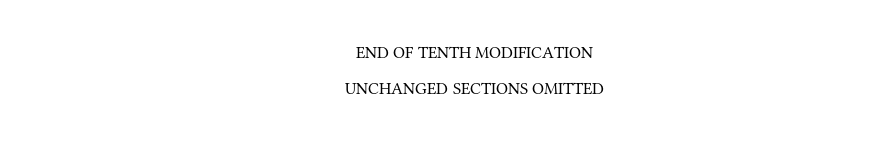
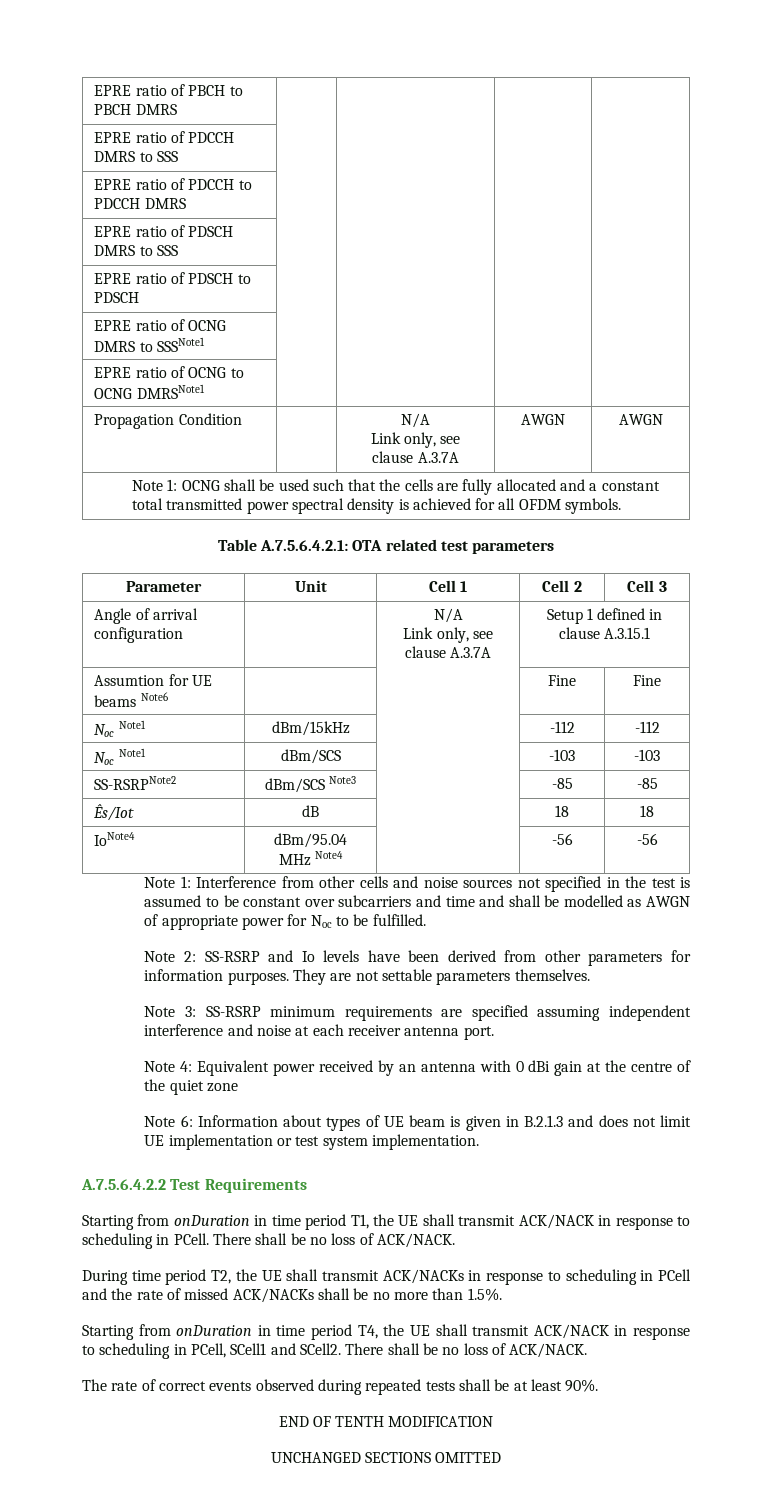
+ EPRE ratio of PBCH to PBCH DMRS | | | |
+ EPRE ratio of PDCCH DMRS to SSS | | | |
+ EPRE ratio of PDCCH to PDCCH DMRS | | | |
+ EPRE ratio of PDSCH DMRS to SSS | | | |
+ EPRE ratio of PDSCH to PDSCH | | | |
+ EPRE ratio of OCNG DMRS to SSSNote1 | | | |
+ EPRE ratio of OCNG to OCNG DMRSNote1 | | | |
+ Propagation Condition | | N/A
+ Link only, see clause A.3.7A | AWGN | AWGN
+ Note 1: OCNG shall be used such that the cells are fully allocated and a constant total transmitted power spectral density is achieved for all OFDM symbols.
+ Table A.7.5.6.4.2.1: OTA related test parameters
+ Parameter | Unit | Cell 1 | Cell 2 | Cell 3
+ Angle of arrival configuration | | N/A
+ Link only, see clause A.3.7A | Setup 1 defined in clause A.3.15.1
+ Assumtion for UE beams Note6 | | | Fine | Fine
+ Noc Note1 | dBm/15kHz | | -112 | -112
+ Noc Note1 | dBm/SCS | | -103 | -103
+ SS-RSRPNote2 | dBm/SCS Note3 | | -85 | -85
+ Ês/Iot | dB | | 18 | 18
+ IoNote4 | dBm/95.04 MHz Note4 | | -56 | -56
+ Note 1: Interference from other cells and noise sources not specified in the test is assumed to be constant over subcarriers and time and shall be modelled as AWGN of appropriate power for Noc to be fulfilled.
+ Note 2: SS-RSRP and Io levels have been derived from other parameters for information purposes. They are not settable parameters themselves.
+ Note 3: SS-RSRP minimum requirements are specified assuming independent interference and noise at each receiver antenna port.
+ Note 4: Equivalent power received by an antenna with 0 dBi gain at the centre of the quiet zone
+ Note 6: Information about types of UE beam is given in B.2.1.3 and does not limit UE implementation or test system implementation.
+ A.7.5.6.4.2.2 Test Requirements
+ Starting from onDuration in time period T1, the UE shall transmit ACK/NACK in response to scheduling in PCell. There shall be no loss of ACK/NACK.
+ During time period T2, the UE shall transmit ACK/NACKs in response to scheduling in PCell and the rate of missed ACK/NACKs shall be no more than 1.5%.
+ Starting from onDuration in time period T4, the UE shall transmit ACK/NACK in response to scheduling in PCell, SCell1 and SCell2. There shall be no loss of ACK/NACK.
+ The rate of correct events observed during repeated tests shall be at least 90%.

